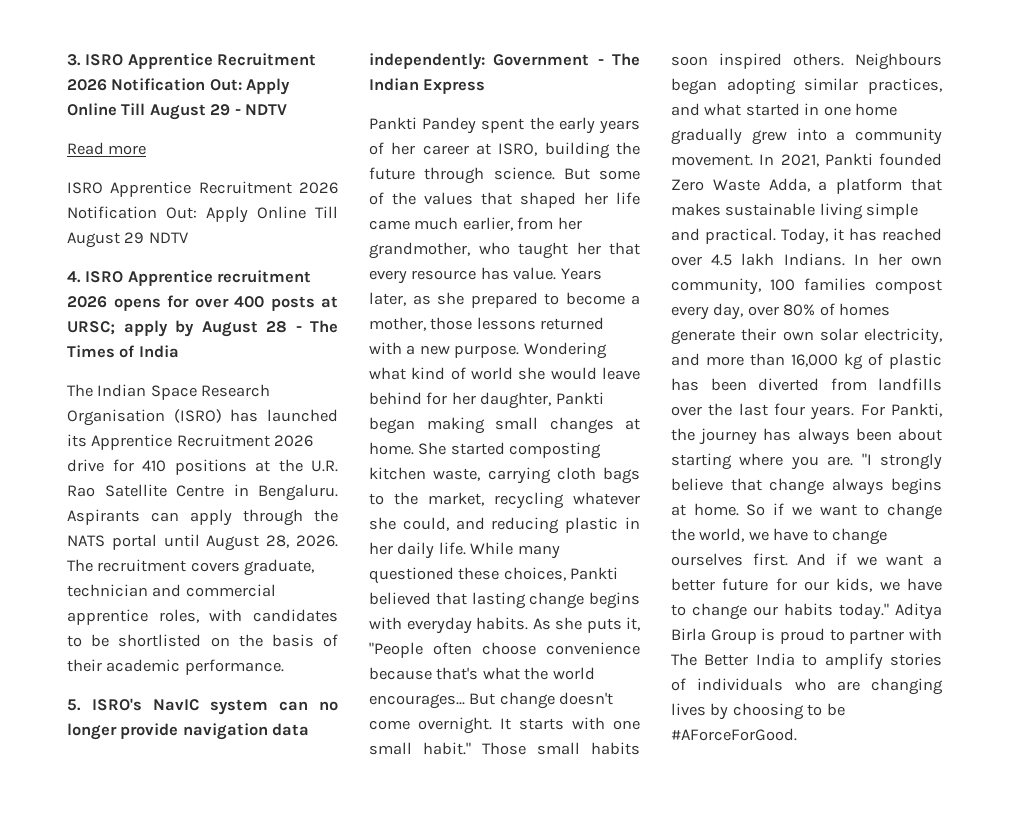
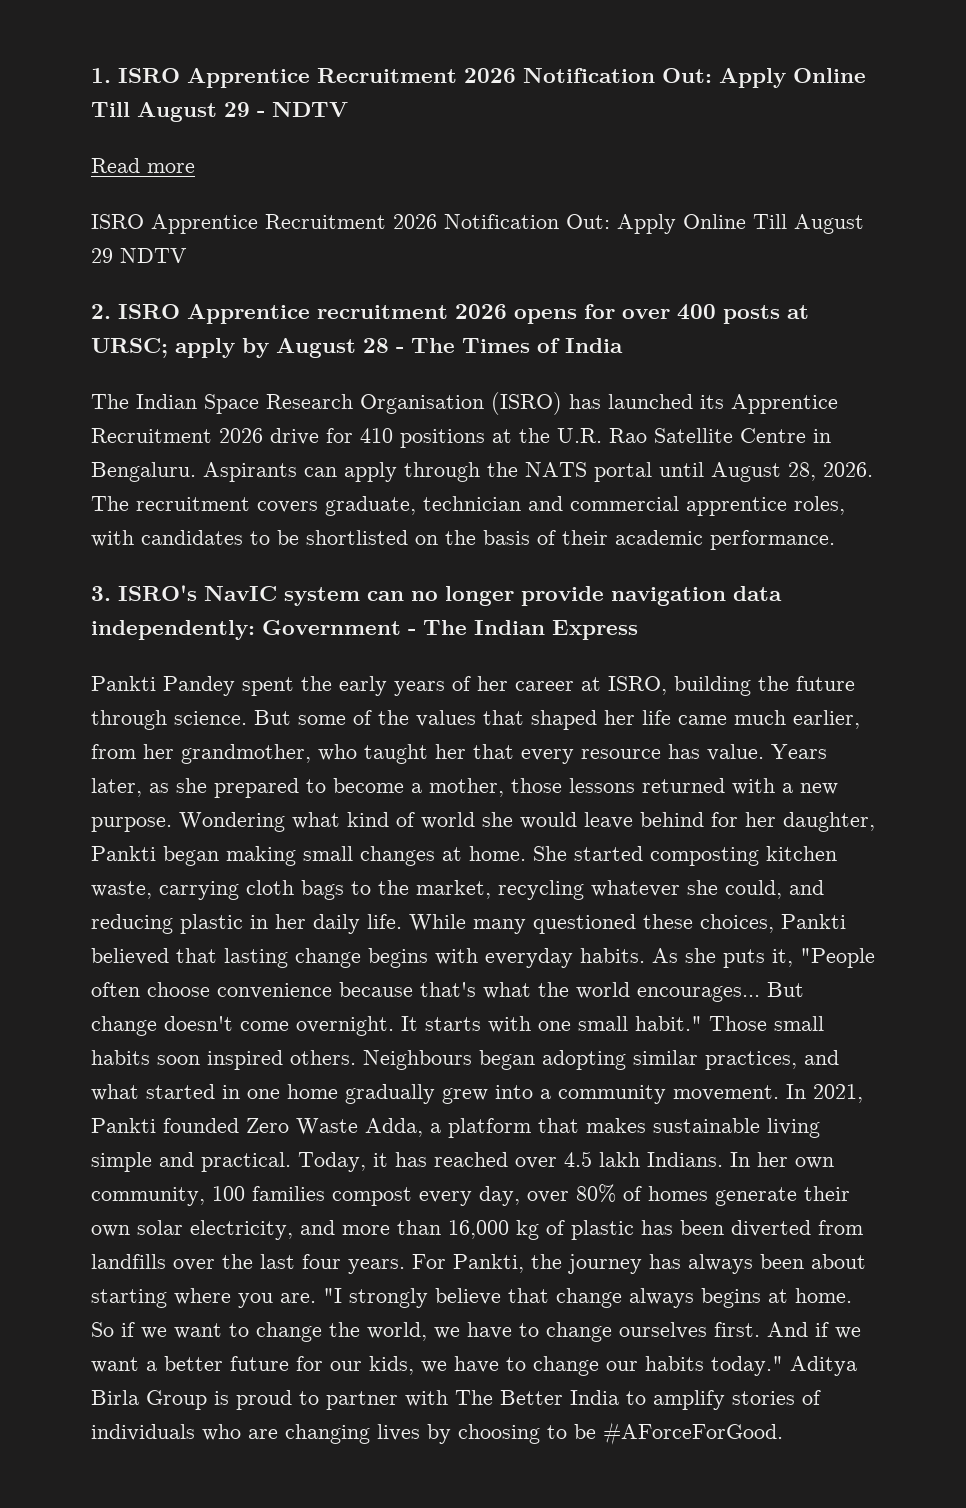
- 3. ISRO Apprentice Recruitment 2026 Notification Out: Apply Online Till August 29 - NDTV
+ 1. ISRO Apprentice Recruitment 2026 Notification Out: Apply Online Till August 29 - NDTV
- 4. ISRO Apprentice recruitment 2026 opens for over 400 posts at URSC; apply by August 28 - The Times of India
+ 2. ISRO Apprentice recruitment 2026 opens for over 400 posts at URSC; apply by August 28 - The Times of India
- 5. ISRO's NavIC system can no longer provide navigation data independently: Government - The Indian Express
+ 3. ISRO's NavIC system can no longer provide navigation data independently: Government - The Indian Express

